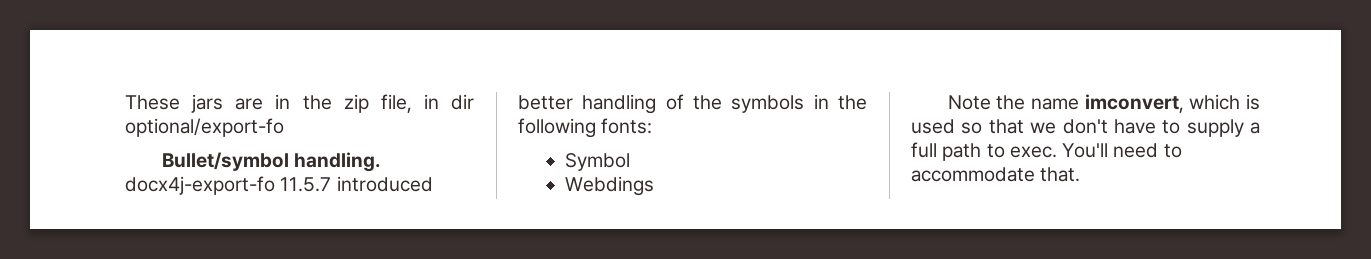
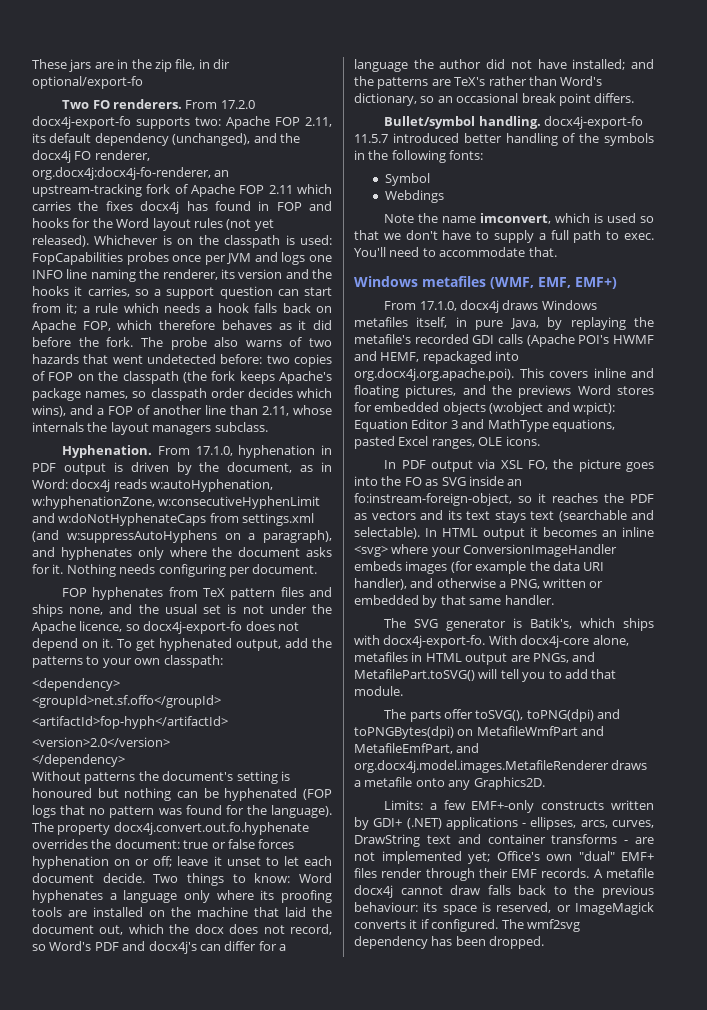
+ Two FO renderers. From 17.2.0 docx4j-export-fo supports two: Apache FOP 2.11, its default dependency (unchanged), and the docx4j FO renderer, org.docx4j:docx4j-fo-renderer, an upstream-tracking fork of Apache FOP 2.11 which carries the fixes docx4j has found in FOP and hooks for the Word layout rules (not yet released). Whichever is on the classpath is used: FopCapabilities probes once per JVM and logs one INFO line naming the renderer, its version and the hooks it carries, so a support question can start from it; a rule which needs a hook falls back on Apache FOP, which therefore behaves as it did before the fork. The probe also warns of two hazards that went undetected before: two copies of FOP on the classpath (the fork keeps Apache's package names, so classpath order decides which wins), and a FOP of another line than 2.11, whose internals the layout managers subclass.
+ Hyphenation. From 17.1.0, hyphenation in PDF output is driven by the document, as in Word: docx4j reads w:autoHyphenation, w:hyphenationZone, w:consecutiveHyphenLimit and w:doNotHyphenateCaps from settings.xml (and w:suppressAutoHyphens on a paragraph), and hyphenates only where the document asks for it. Nothing needs configuring per document.
+ FOP hyphenates from TeX pattern files and ships none, and the usual set is not under the Apache licence, so docx4j-export-fo does not depend on it. To get hyphenated output, add the patterns to your own classpath:
+ <dependency>
+ <groupId>net.sf.offo</groupId>
+ <artifactId>fop-hyph</artifactId>
+ <version>2.0</version>
+ </dependency>
+ Without patterns the document's setting is honoured but nothing can be hyphenated (FOP logs that no pattern was found for the language). The property docx4j.convert.out.fo.hyphenate overrides the document: true or false forces hyphenation on or off; leave it unset to let each document decide. Two things to know: Word hyphenates a language only where its proofing tools are installed on the machine that laid the document out, which the docx does not record, so Word's PDF and docx4j's can differ for a language the author did not have installed; and the patterns are TeX's rather than Word's dictionary, so an occasional break point differs.
+ Windows metafiles (WMF, EMF, EMF+)
+ From 17.1.0, docx4j draws Windows metafiles itself, in pure Java, by replaying the metafile's recorded GDI calls (Apache POI's HWMF and HEMF, repackaged into org.docx4j.org.apache.poi). This covers inline and floating pictures, and the previews Word stores for embedded objects (w:object and w:pict): Equation Editor 3 and MathType equations, pasted Excel ranges, OLE icons.
+ In PDF output via XSL FO, the picture goes into the FO as SVG inside an fo:instream-foreign-object, so it reaches the PDF as vectors and its text stays text (searchable and selectable). In HTML output it becomes an inline <svg> where your ConversionImageHandler embeds images (for example the data URI handler), and otherwise a PNG, written or embedded by that same handler.
+ The SVG generator is Batik's, which ships with docx4j-export-fo. With docx4j-core alone, metafiles in HTML output are PNGs, and MetafilePart.toSVG() will tell you to add that module.
+ The parts offer toSVG(), toPNG(dpi) and toPNGBytes(dpi) on MetafileWmfPart and MetafileEmfPart, and org.docx4j.model.images.MetafileRenderer draws a metafile onto any Graphics2D.
+ Limits: a few EMF+-only constructs written by GDI+ (.NET) applications - ellipses, arcs, curves, DrawString text and container transforms - are not implemented yet; Office's own "dual" EMF+ files render through their EMF records. A metafile docx4j cannot draw falls back to the previous behaviour: its space is reserved, or ImageMagick converts it if configured. The wmf2svg dependency has been dropped.

